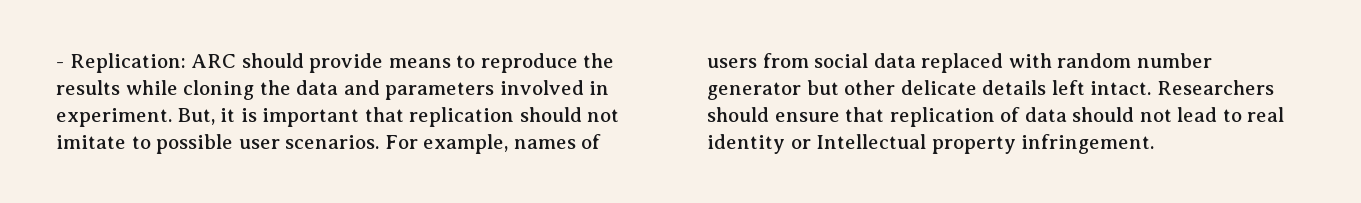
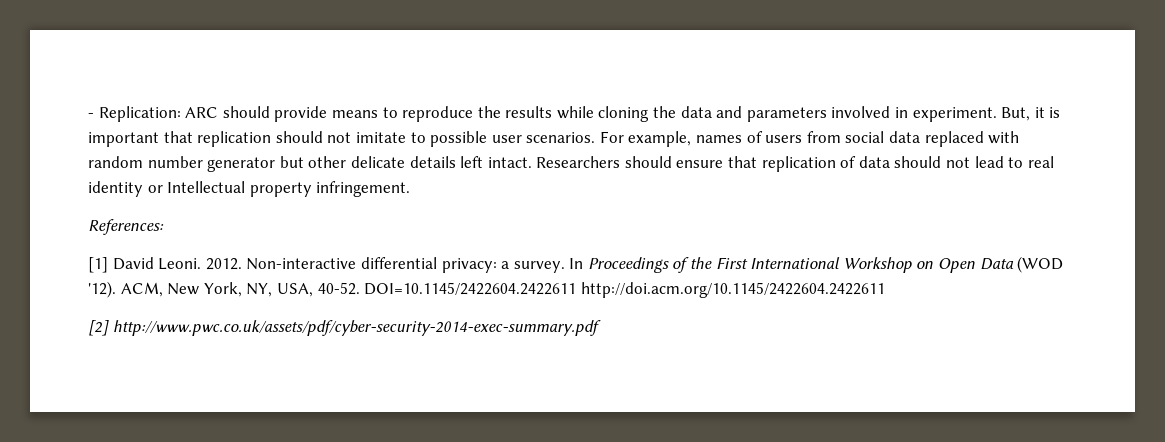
+ References:
+ [1] David Leoni. 2012. Non-interactive differential privacy: a survey. In Proceedings of the First International Workshop on Open Data (WOD '12). ACM, New York, NY, USA, 40-52. DOI=10.1145/2422604.2422611 http://doi.acm.org/10.1145/2422604.2422611
+ [2] http://www.pwc.co.uk/assets/pdf/cyber-security-2014-exec-summary.pdf

